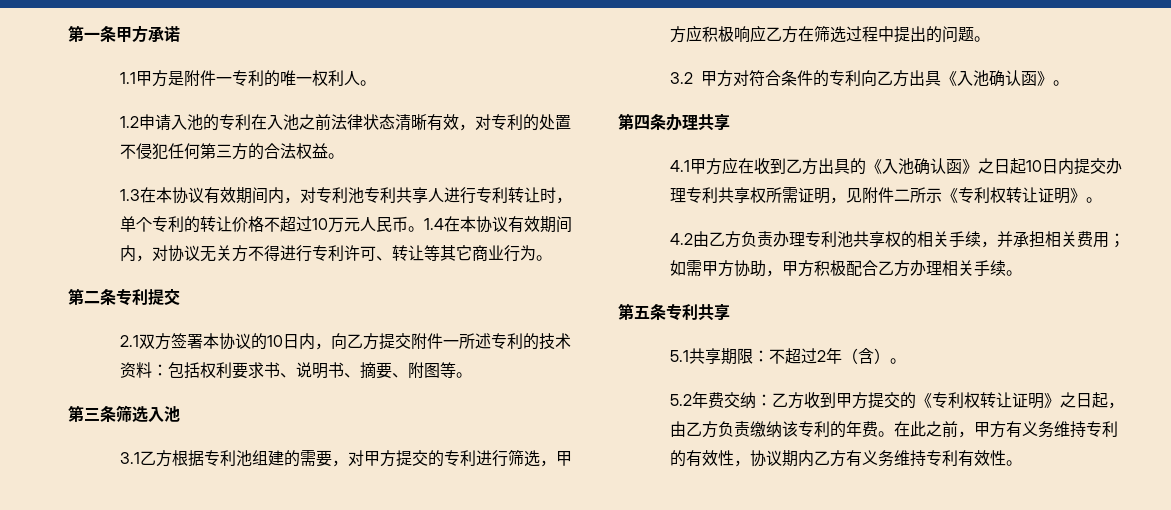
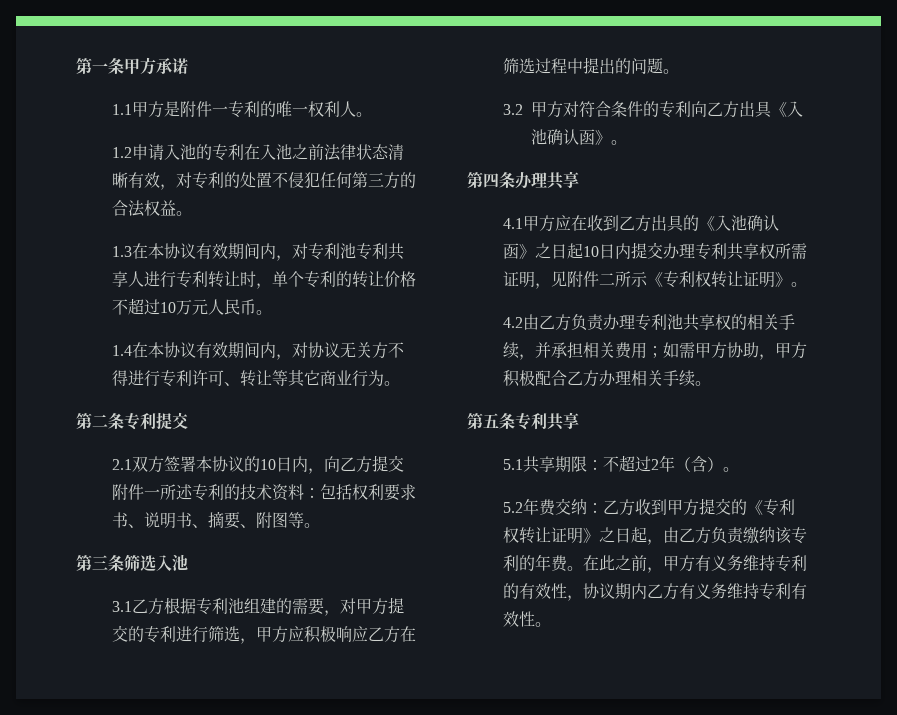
- 1.3在本协议有效期间内，对专利池专利共享人进行专利转让时，单个专利的转让价格不超过10万元人民币。1.4在本协议有效期间内，对协议无关方不得进行专利许可、转让等其它商业行为。
+ 1.3在本协议有效期间内，对专利池专利共享人进行专利转让时，单个专利的转让价格不超过10万元人民币。
+ 1.4在本协议有效期间内，对协议无关方不得进行专利许可、转让等其它商业行为。

